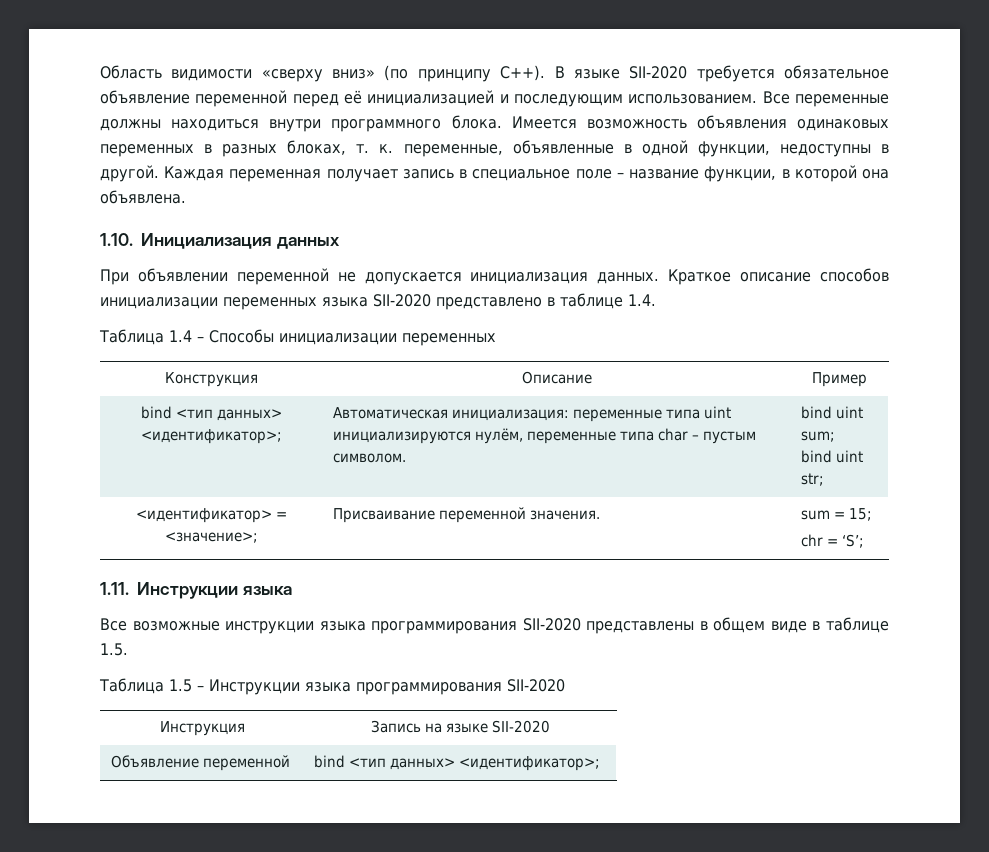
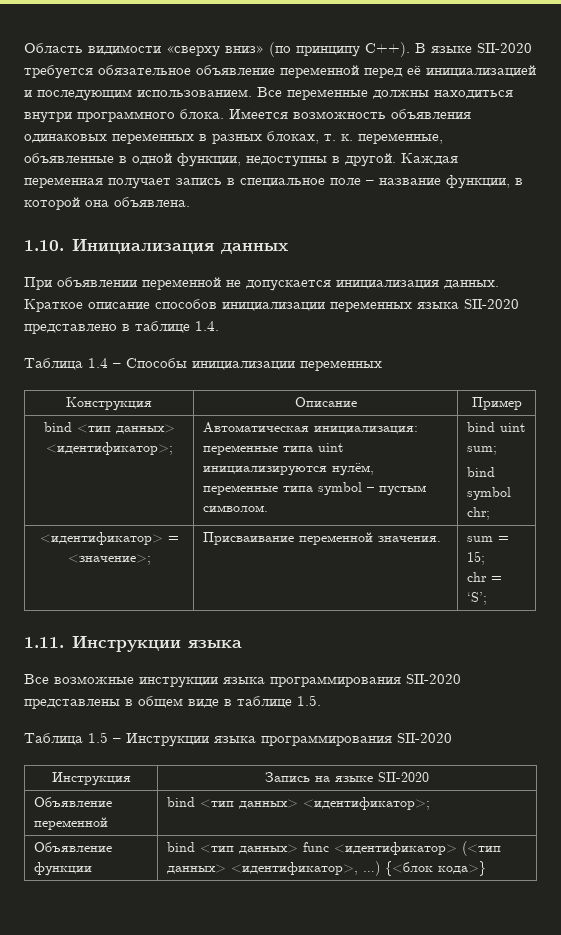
- bind <тип данных> <идентификатор>; | Автоматическая инициализация: переменные типа uint инициализируются нулём, переменные типа char – пустым символом. | bind uint sum;
- bind uint str;
+ bind <тип данных> <идентификатор>; | Автоматическая инициализация: переменные типа uint инициализируются нулём, переменные типа symbol – пустым символом. | bind uint sum;
+ bind symbol chr;
+ Объявление функции | bind <тип данных> func <идентификатор> (<тип данных> <идентификатор>, …) {<блок кода>}

